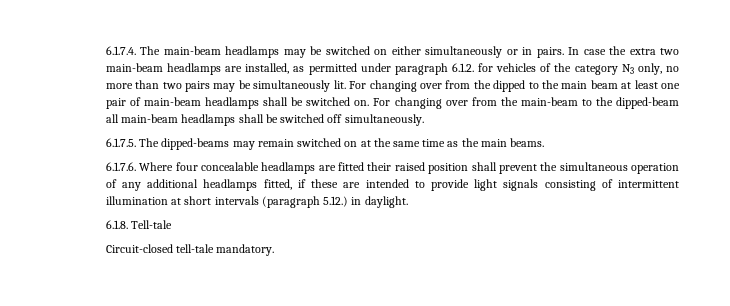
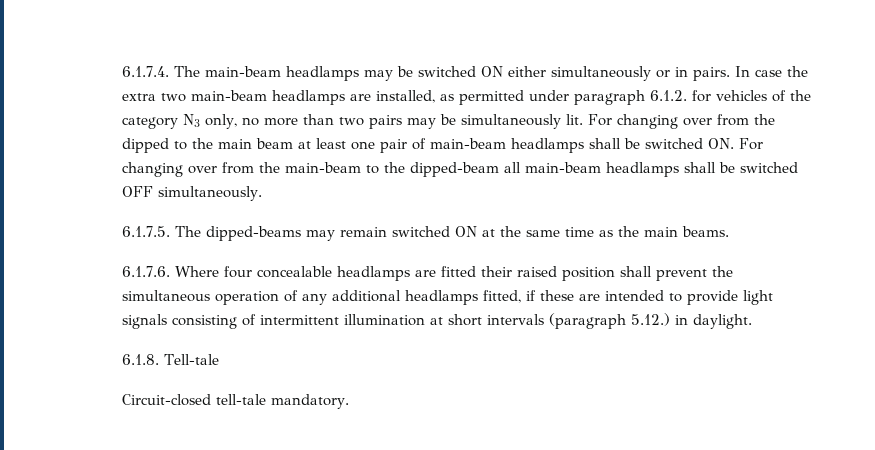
- 6.1.7.4. The main-beam headlamps may be switched on either simultaneously or in pairs.
+ 6.1.7.4. The main-beam headlamps may be switched ON either simultaneously or in pairs.
- For changing over from the dipped to the main beam at least one pair of main-beam headlamps shall be switched on. For changing over from the main-beam to the dipped-beam all main-beam headlamps shall be switched off simultaneously.
+ For changing over from the dipped to the main beam at least one pair of main-beam headlamps shall be switched ON. For changing over from the main-beam to the dipped-beam all main-beam headlamps shall be switched OFF simultaneously.
- 6.1.7.5. The dipped-beams may remain switched on at the same time as the main beams.
+ 6.1.7.5. The dipped-beams may remain switched ON at the same time as the main beams.

